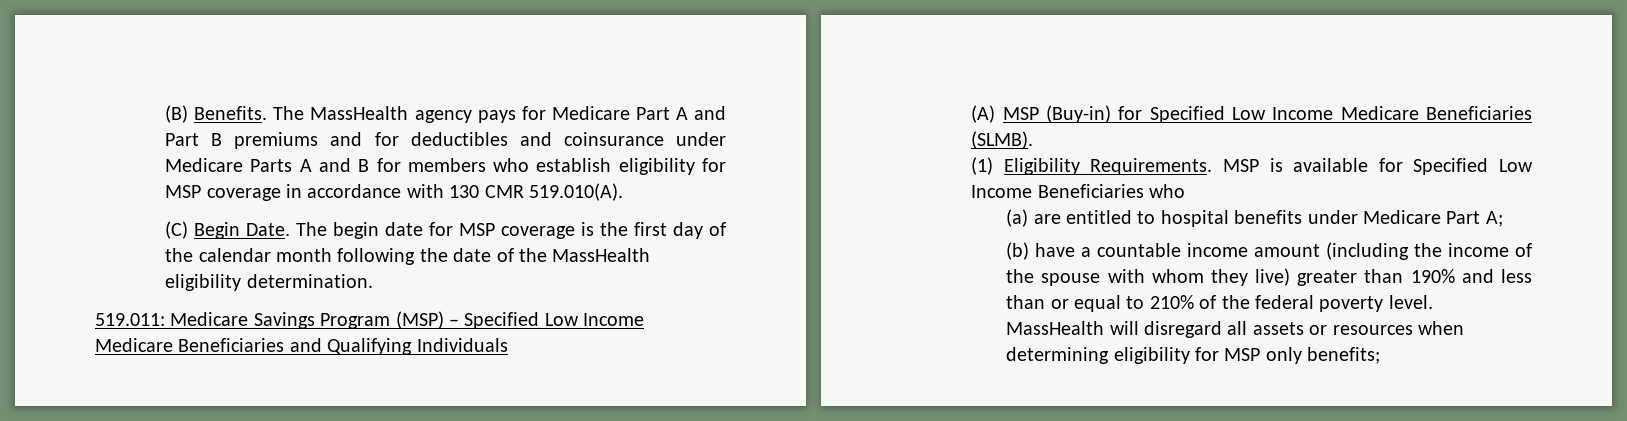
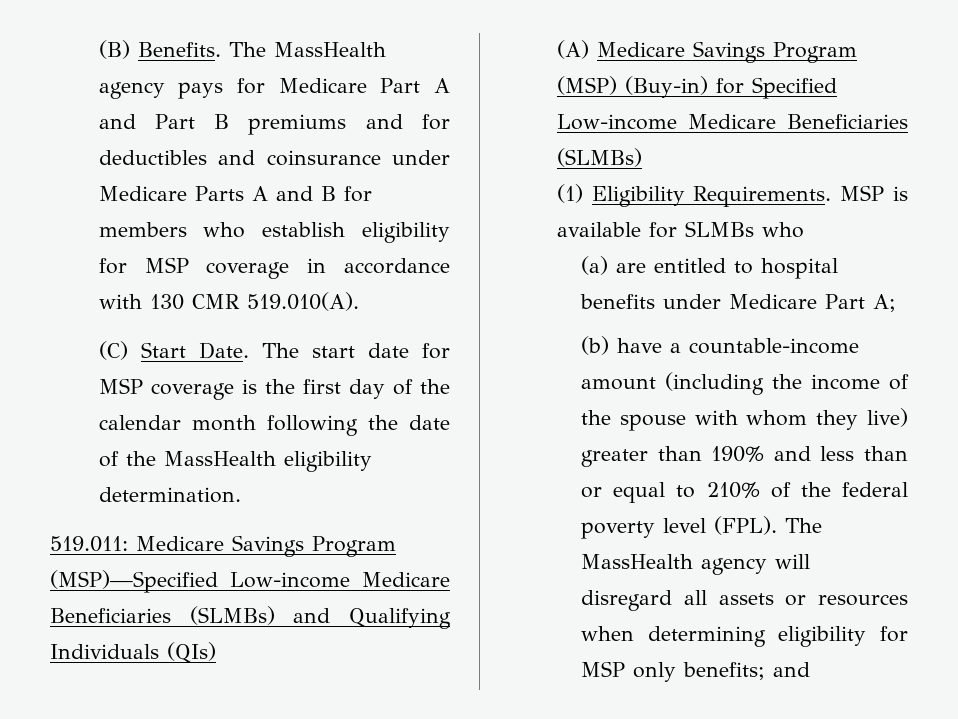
- (C) Begin Date.
+ (C) Start Date.
- The begin date for MSP coverage is the first day of the calendar month following the date of the MassHealth eligibility determination.
+ The start date for MSP coverage is the first day of the calendar month following the date of the MassHealth eligibility determination.
- 519.011: Medicare Savings Program (MSP) – Specified Low Income Medicare Beneficiaries and Qualifying Individuals
+ 519.011: Medicare Savings Program (MSP)—Specified Low-income Medicare Beneficiaries (SLMBs) and Qualifying Individuals (QIs)
- (A) MSP (Buy-in) for Specified Low Income Medicare Beneficiaries (SLMB).
+ (A) Medicare Savings Program (MSP) (Buy-in) for Specified Low-income Medicare Beneficiaries (SLMBs)
- MSP is available for Specified Low Income Beneficiaries who
+ MSP is available for SLMBs who
- (b) have a countable income amount (including the income of the spouse with whom they live) greater than 190% and less than or equal to 210% of the federal poverty level. MassHealth will disregard all assets or resources when determining eligibility for MSP only benefits;
+ (b) have a countable-income amount (including the income of the spouse with whom they live) greater than 190% and less than or equal to 210% of the federal poverty level (FPL). The MassHealth agency will disregard all assets or resources when determining eligibility for MSP only benefits; and

